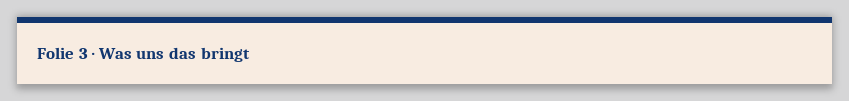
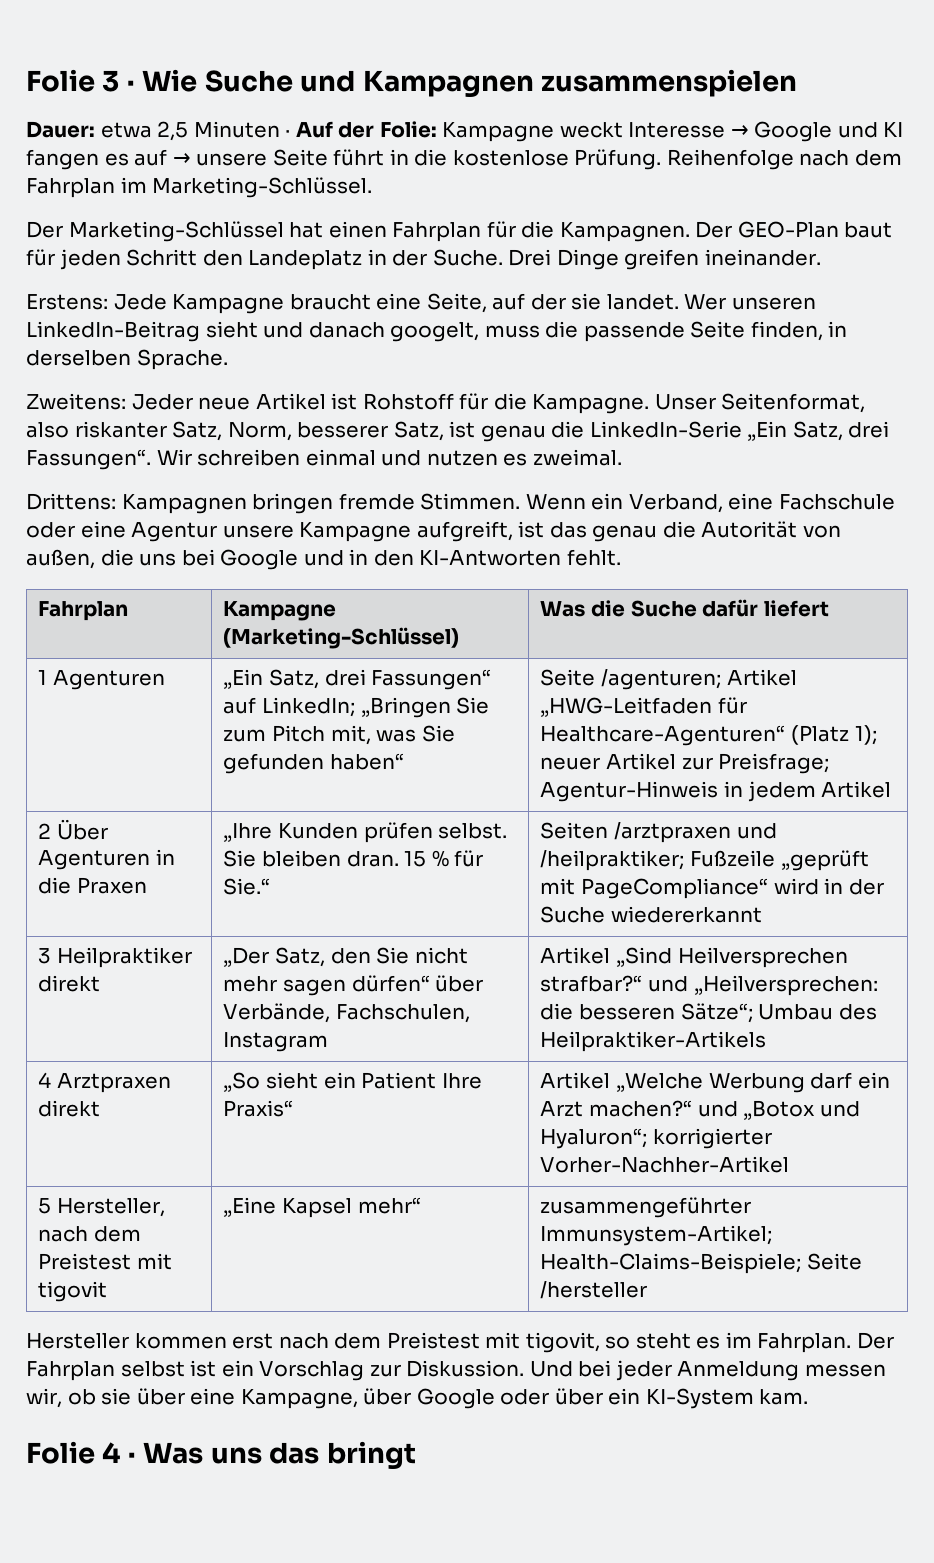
- Folie 3 · Was uns das bringt
+ Folie 3 · Wie Suche und Kampagnen zusammenspielen
+ Dauer: etwa 2,5 Minuten · Auf der Folie: Kampagne weckt Interesse → Google und KI fangen es auf → unsere Seite führt in die kostenlose Prüfung. Reihenfolge nach dem Fahrplan im Marketing-Schlüssel.
+ Der Marketing-Schlüssel hat einen Fahrplan für die Kampagnen. Der GEO-Plan baut für jeden Schritt den Landeplatz in der Suche. Drei Dinge greifen ineinander.
+ Erstens: Jede Kampagne braucht eine Seite, auf der sie landet. Wer unseren LinkedIn-Beitrag sieht und danach googelt, muss die passende Seite finden, in derselben Sprache.
+ Zweitens: Jeder neue Artikel ist Rohstoff für die Kampagne. Unser Seitenformat, also riskanter Satz, Norm, besserer Satz, ist genau die LinkedIn-Serie „Ein Satz, drei Fassungen“. Wir schreiben einmal und nutzen es zweimal.
+ Drittens: Kampagnen bringen fremde Stimmen. Wenn ein Verband, eine Fachschule oder eine Agentur unsere Kampagne aufgreift, ist das genau die Autorität von außen, die uns bei Google und in den KI-Antworten fehlt.
+ Fahrplan | Kampagne (Marketing-Schlüssel) | Was die Suche dafür liefert
+ 1 Agenturen | „Ein Satz, drei Fassungen“ auf LinkedIn; „Bringen Sie zum Pitch mit, was Sie gefunden haben“ | Seite /agenturen; Artikel „HWG-Leitfaden für Healthcare-Agenturen“ (Platz 1); neuer Artikel zur Preisfrage; Agentur-Hinweis in jedem Artikel
+ 2 Über Agenturen in die Praxen | „Ihre Kunden prüfen selbst. Sie bleiben dran. 15 % für Sie.“ | Seiten /arztpraxen und /heilpraktiker; Fußzeile „geprüft mit PageCompliance“ wird in der Suche wiedererkannt
+ 3 Heilpraktiker direkt | „Der Satz, den Sie nicht mehr sagen dürfen“ über Verbände, Fachschulen, Instagram | Artikel „Sind Heilversprechen strafbar?“ und „Heilversprechen: die besseren Sätze“; Umbau des Heilpraktiker-Artikels
+ 4 Arztpraxen direkt | „So sieht ein Patient Ihre Praxis“ | Artikel „Welche Werbung darf ein Arzt machen?“ und „Botox und Hyaluron“; korrigierter Vorher-Nachher-Artikel
+ 5 Hersteller, nach dem Preistest mit tigovit | „Eine Kapsel mehr“ | zusammengeführter Immunsystem-Artikel; Health-Claims-Beispiele; Seite /hersteller
+ Hersteller kommen erst nach dem Preistest mit tigovit, so steht es im Fahrplan. Der Fahrplan selbst ist ein Vorschlag zur Diskussion. Und bei jeder Anmeldung messen wir, ob sie über eine Kampagne, über Google oder über ein KI-System kam.
+ Folie 4 · Was uns das bringt

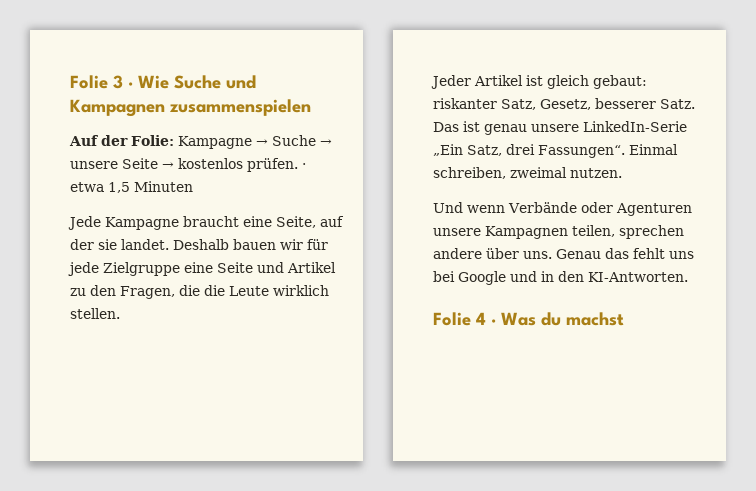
- Dauer: etwa 2,5 Minuten · Auf der Folie: Kampagne weckt Interesse → Google und KI fangen es auf → unsere Seite führt in die kostenlose Prüfung. Reihenfolge nach dem Fahrplan im Marketing-Schlüssel.
- Der Marketing-Schlüssel hat einen Fahrplan für die Kampagnen. Der GEO-Plan baut für jeden Schritt den Landeplatz in der Suche. Drei Dinge greifen ineinander.
- Erstens: Jede Kampagne braucht eine Seite, auf der sie landet.
+ Auf der Folie: Kampagne → Suche → unsere Seite → kostenlos prüfen. · etwa 1,5 Minuten
+ Jede Kampagne braucht eine Seite, auf der sie landet.
- Wer unseren LinkedIn-Beitrag sieht und danach googelt, muss die passende Seite finden, in derselben Sprache.
- Zweitens: Jeder neue Artikel ist Rohstoff für die Kampagne. Unser Seitenformat, also riskanter Satz, Norm, besserer Satz, ist genau die LinkedIn-Serie „Ein Satz, drei Fassungen“.
+ Deshalb bauen wir für jede Zielgruppe eine Seite und Artikel zu den Fragen, die die Leute wirklich stellen.
+ Jeder Artikel ist gleich gebaut: riskanter Satz, Gesetz, besserer Satz. Das ist genau unsere LinkedIn-Serie „Ein Satz, drei Fassungen“.
- Wir schreiben einmal und nutzen es zweimal.
- Drittens: Kampagnen bringen fremde Stimmen. Wenn ein Verband, eine Fachschule oder eine Agentur unsere Kampagne aufgreift, ist das genau die Autorität von außen, die uns bei Google und in den KI-Antworten fehlt.
- Fahrplan | Kampagne (Marketing-Schlüssel) | Was die Suche dafür liefert
- 1 Agenturen | „Ein Satz, drei Fassungen“ auf LinkedIn; „Bringen Sie zum Pitch mit, was Sie gefunden haben“ | Seite /agenturen; Artikel „HWG-Leitfaden für Healthcare-Agenturen“ (Platz 1); neuer Artikel zur Preisfrage; Agentur-Hinweis in jedem Artikel
- 2 Über Agenturen in die Praxen | „Ihre Kunden prüfen selbst. Sie bleiben dran. 15 % für Sie.“ | Seiten /arztpraxen und /heilpraktiker; Fußzeile „geprüft mit PageCompliance“ wird in der Suche wiedererkannt
- 3 Heilpraktiker direkt | „Der Satz, den Sie nicht mehr sagen dürfen“ über Verbände, Fachschulen, Instagram | Artikel „Sind Heilversprechen strafbar?“ und „Heilversprechen: die besseren Sätze“; Umbau des Heilpraktiker-Artikels
- 4 Arztpraxen direkt | „So sieht ein Patient Ihre Praxis“ | Artikel „Welche Werbung darf ein Arzt machen?“ und „Botox und Hyaluron“; korrigierter Vorher-Nachher-Artikel
- 5 Hersteller, nach dem Preistest mit tigovit | „Eine Kapsel mehr“ | zusammengeführter Immunsystem-Artikel; Health-Claims-Beispiele; Seite /hersteller
- Hersteller kommen erst nach dem Preistest mit tigovit, so steht es im Fahrplan. Der Fahrplan selbst ist ein Vorschlag zur Diskussion. Und bei jeder Anmeldung messen wir, ob sie über eine Kampagne, über Google oder über ein KI-System kam.
+ Einmal schreiben, zweimal nutzen.
+ Und wenn Verbände oder Agenturen unsere Kampagnen teilen, sprechen andere über uns. Genau das fehlt uns bei Google und in den KI-Antworten.
- Folie 4 · Was uns das bringt
+ Folie 4 · Was du machst

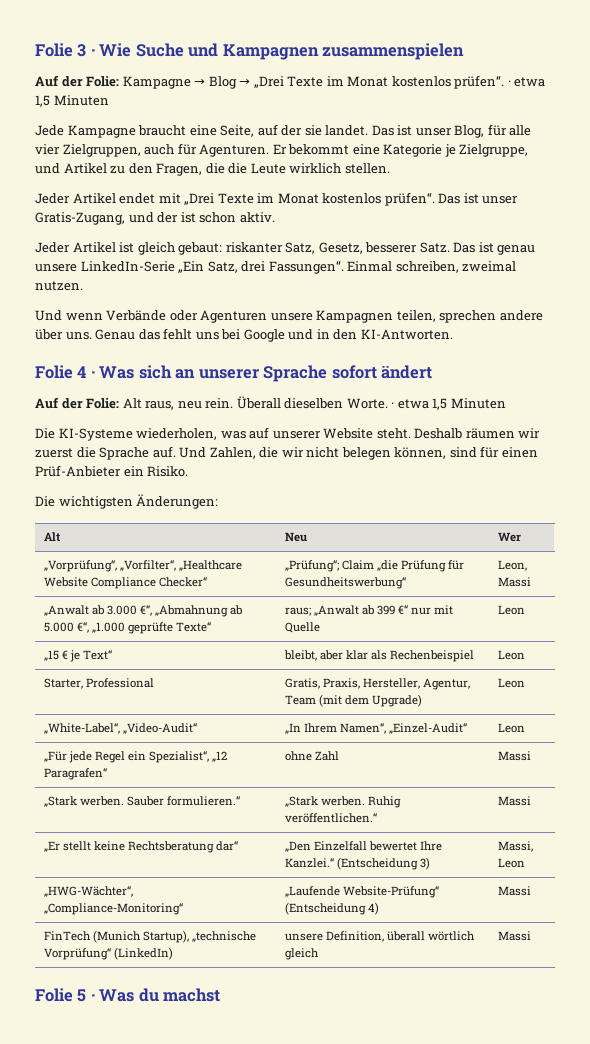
- Auf der Folie: Kampagne → Suche → unsere Seite → kostenlos prüfen.
+ Auf der Folie: Kampagne → Blog → „Drei Texte im Monat kostenlos prüfen“.
- Deshalb bauen wir für jede Zielgruppe eine Seite und Artikel zu den Fragen, die die Leute wirklich stellen.
+ Das ist unser Blog, für alle vier Zielgruppen, auch für Agenturen. Er bekommt eine Kategorie je Zielgruppe, und Artikel zu den Fragen, die die Leute wirklich stellen.
+ Jeder Artikel endet mit „Drei Texte im Monat kostenlos prüfen“. Das ist unser Gratis-Zugang, und der ist schon aktiv.
- Folie 4 · Was du machst
+ Folie 4 · Was sich an unserer Sprache sofort ändert
+ Auf der Folie: Alt raus, neu rein. Überall dieselben Worte. · etwa 1,5 Minuten
+ Die KI-Systeme wiederholen, was auf unserer Website steht. Deshalb räumen wir zuerst die Sprache auf. Und Zahlen, die wir nicht belegen können, sind für einen Prüf-Anbieter ein Risiko.
+ Die wichtigsten Änderungen:
+ Alt | Neu | Wer
+ „Vorprüfung“, „Vorfilter“, „Healthcare Website Compliance Checker“ | „Prüfung“; Claim „die Prüfung für Gesundheitswerbung“ | Leon, Massi
+ „Anwalt ab 3.000 €“, „Abmahnung ab 5.000 €“, „1.000 geprüfte Texte“ | raus; „Anwalt ab 399 €“ nur mit Quelle | Leon
+ „15 € je Text“ | bleibt, aber klar als Rechenbeispiel | Leon
+ Starter, Professional | Gratis, Praxis, Hersteller, Agentur, Team (mit dem Upgrade) | Leon
+ „White-Label“, „Video-Audit“ | „In Ihrem Namen“, „Einzel-Audit“ | Leon
+ „Für jede Regel ein Spezialist“, „12 Paragrafen“ | ohne Zahl | Massi
+ „Stark werben. Sauber formulieren.“ | „Stark werben. Ruhig veröffentlichen.“ | Massi
+ „Er stellt keine Rechtsberatung dar“ | „Den Einzelfall bewertet Ihre Kanzlei.“ (Entscheidung 3) | Massi, Leon
+ „HWG-Wächter“, „Compliance-Monitoring“ | „Laufende Website-Prüfung“ (Entscheidung 4) | Massi
+ FinTech (Munich Startup), „technische Vorprüfung“ (LinkedIn) | unsere Definition, überall wörtlich gleich | Massi
+ Folie 5 · Was du machst

